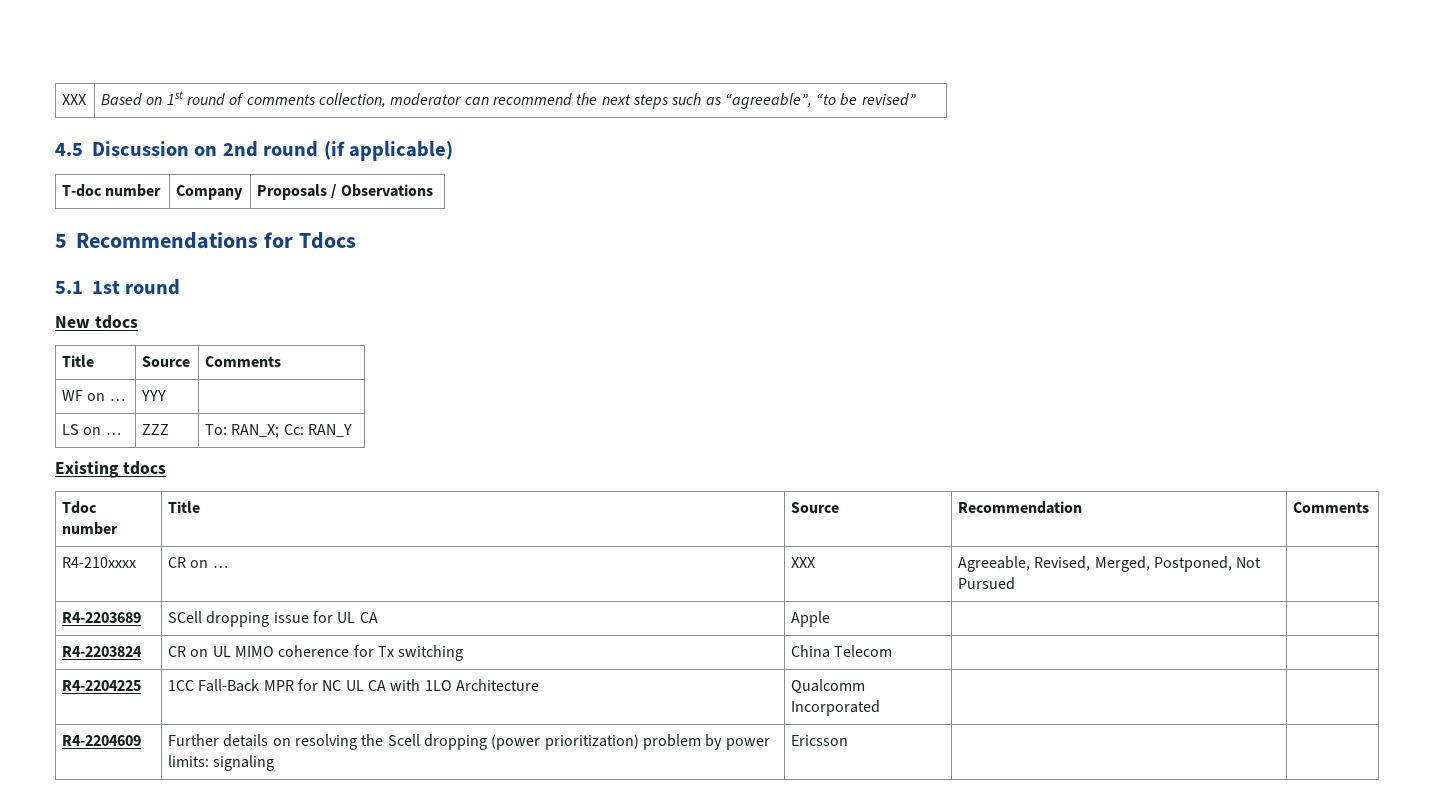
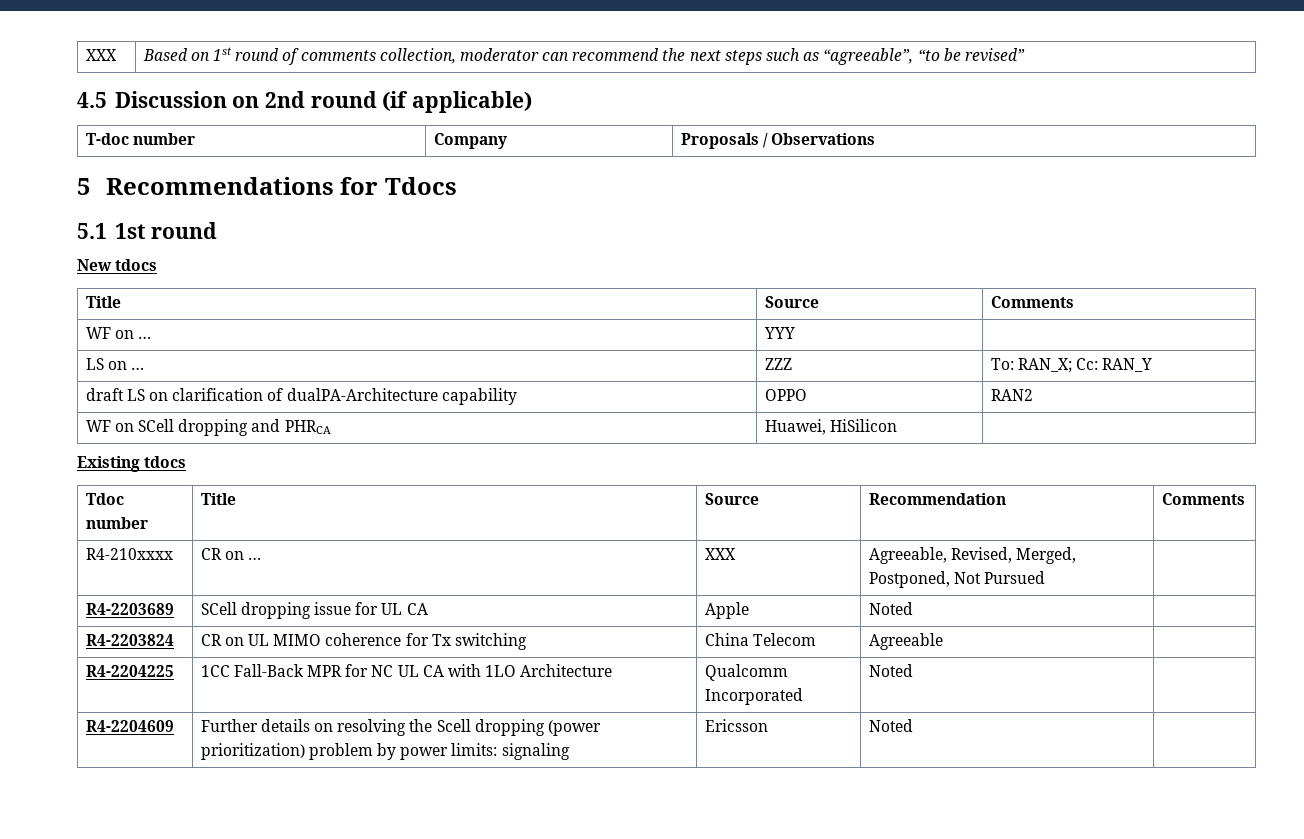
+ draft LS on clarification of dualPA-Architecture capability | OPPO | RAN2
+ WF on SCell dropping and PHRCA | Huawei, HiSilicon |
- R4-2203689 | SCell dropping issue for UL CA | Apple | |
+ R4-2203689 | SCell dropping issue for UL CA | Apple | Noted |
- R4-2203824 | CR on UL MIMO coherence for Tx switching | China Telecom | |
+ R4-2203824 | CR on UL MIMO coherence for Tx switching | China Telecom | Agreeable |
- R4-2204225 | 1CC Fall-Back MPR for NC UL CA with 1LO Architecture | Qualcomm Incorporated | |
+ R4-2204225 | 1CC Fall-Back MPR for NC UL CA with 1LO Architecture | Qualcomm Incorporated | Noted |
- R4-2204609 | Further details on resolving the Scell dropping (power prioritization) problem by power limits: signaling | Ericsson | |
+ R4-2204609 | Further details on resolving the Scell dropping (power prioritization) problem by power limits: signaling | Ericsson | Noted |

